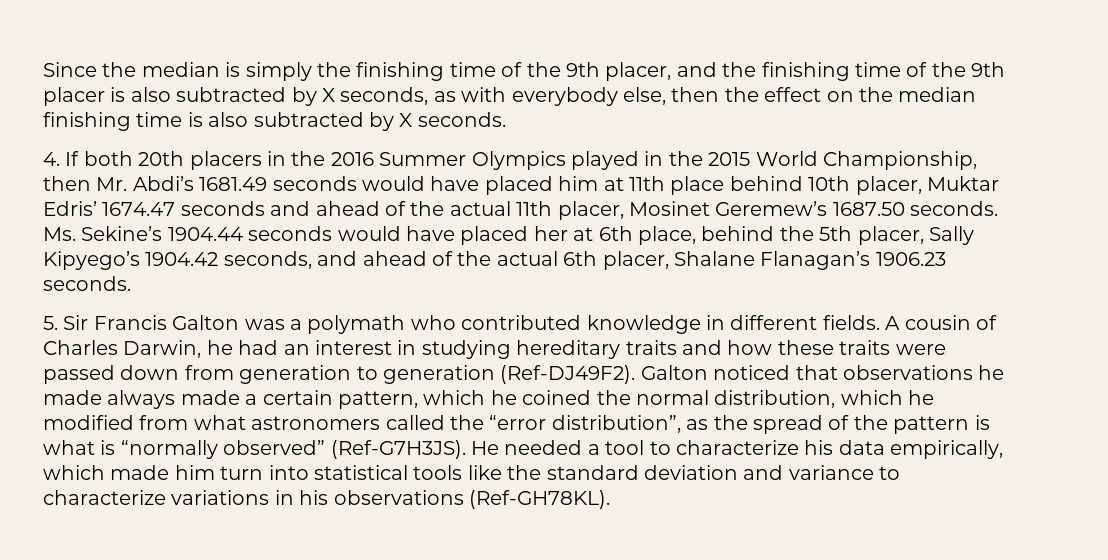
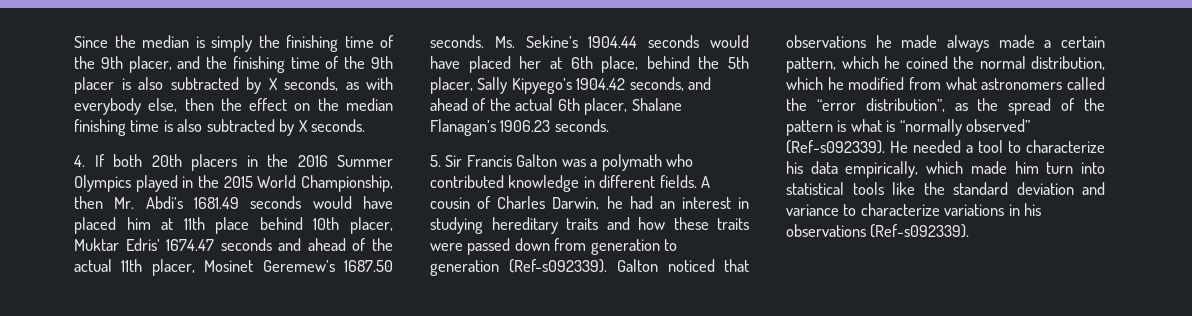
- A cousin of Charles Darwin, he had an interest in studying hereditary traits and how these traits were passed down from generation to generation (Ref-DJ49F2).
+ A cousin of Charles Darwin, he had an interest in studying hereditary traits and how these traits were passed down from generation to generation (Ref-s092339).
- Galton noticed that observations he made always made a certain pattern, which he coined the normal distribution, which he modified from what astronomers called the “error distribution”, as the spread of the pattern is what is “normally observed” (Ref-G7H3JS).
+ Galton noticed that observations he made always made a certain pattern, which he coined the normal distribution, which he modified from what astronomers called the “error distribution”, as the spread of the pattern is what is “normally observed” (Ref-s092339).
- He needed a tool to characterize his data empirically, which made him turn into statistical tools like the standard deviation and variance to characterize variations in his observations (Ref-GH78KL).
+ He needed a tool to characterize his data empirically, which made him turn into statistical tools like the standard deviation and variance to characterize variations in his observations (Ref-s092339).

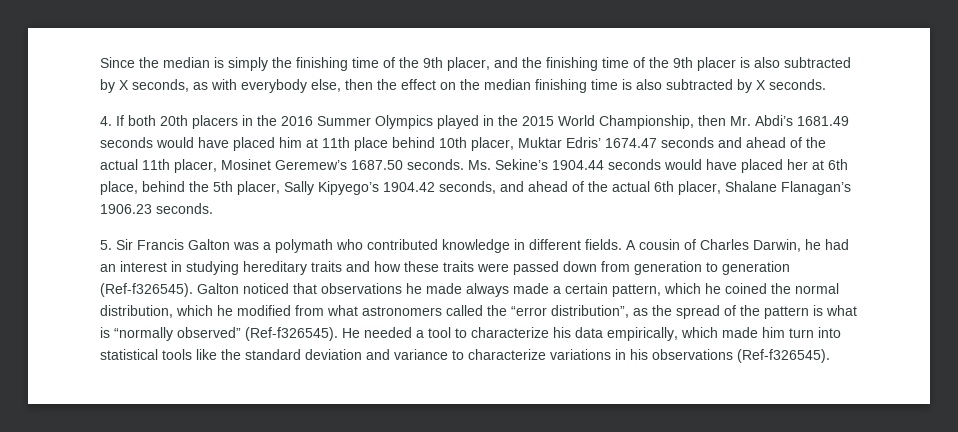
- A cousin of Charles Darwin, he had an interest in studying hereditary traits and how these traits were passed down from generation to generation (Ref-s092339).
+ A cousin of Charles Darwin, he had an interest in studying hereditary traits and how these traits were passed down from generation to generation (Ref-f326545).
- Galton noticed that observations he made always made a certain pattern, which he coined the normal distribution, which he modified from what astronomers called the “error distribution”, as the spread of the pattern is what is “normally observed” (Ref-s092339).
+ Galton noticed that observations he made always made a certain pattern, which he coined the normal distribution, which he modified from what astronomers called the “error distribution”, as the spread of the pattern is what is “normally observed” (Ref-f326545).
- He needed a tool to characterize his data empirically, which made him turn into statistical tools like the standard deviation and variance to characterize variations in his observations (Ref-s092339).
+ He needed a tool to characterize his data empirically, which made him turn into statistical tools like the standard deviation and variance to characterize variations in his observations (Ref-f326545).

